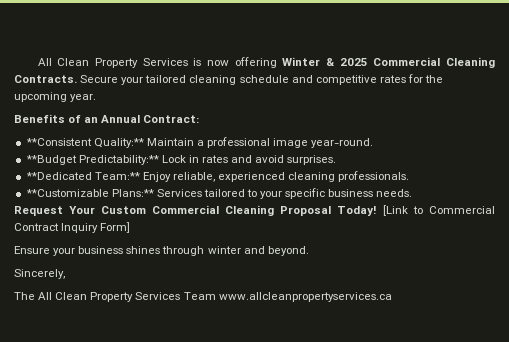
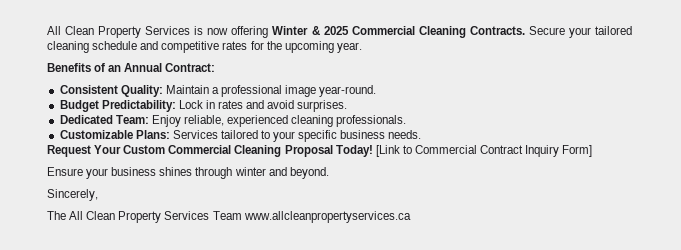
- **Consistent Quality:** Maintain a professional image year-round.
+ Consistent Quality: Maintain a professional image year-round.
- **Budget Predictability:** Lock in rates and avoid surprises.
+ Budget Predictability: Lock in rates and avoid surprises.
- **Dedicated Team:** Enjoy reliable, experienced cleaning professionals.
+ Dedicated Team: Enjoy reliable, experienced cleaning professionals.
- **Customizable Plans:** Services tailored to your specific business needs.
+ Customizable Plans: Services tailored to your specific business needs.

